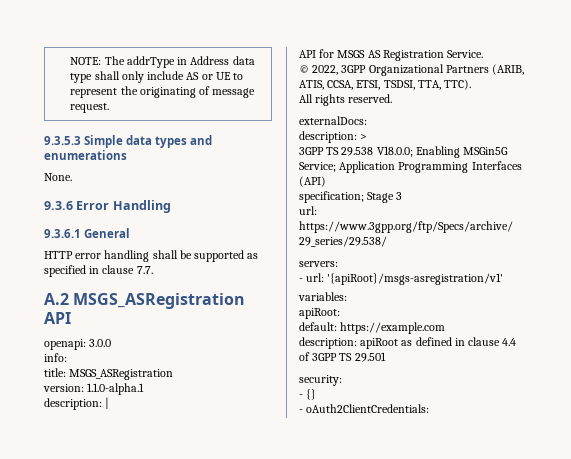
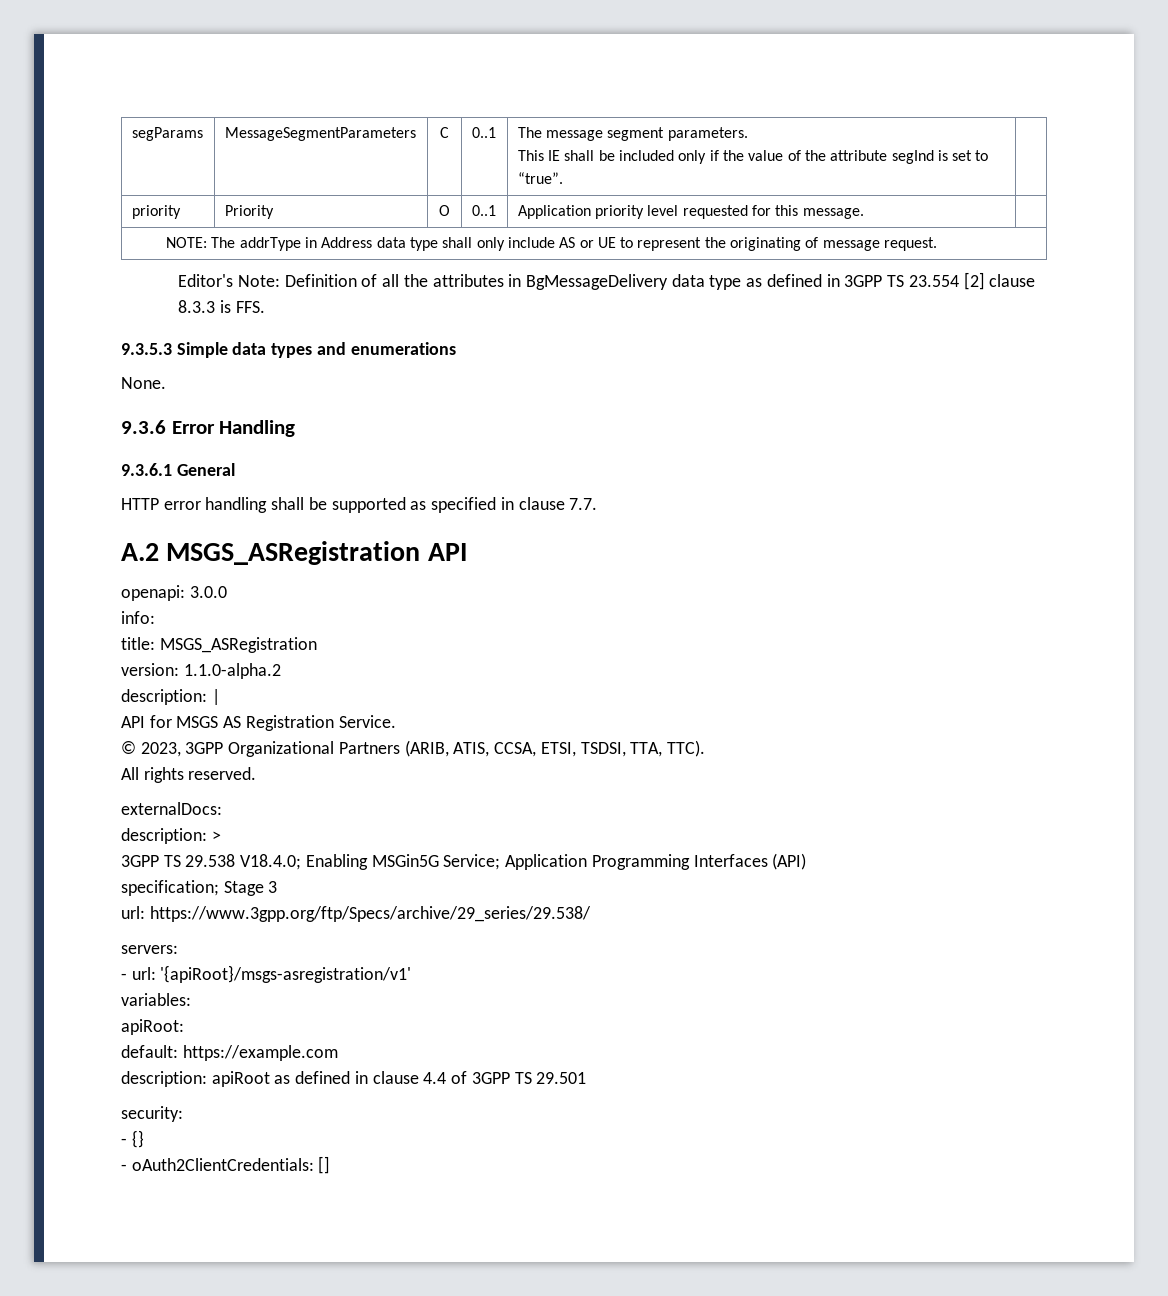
+ segParams | MessageSegmentParameters | C | 0..1 | The message segment parameters.
+ This IE shall be included only if the value of the attribute segInd is set to “true”. |
+ priority | Priority | O | 0..1 | Application priority level requested for this message. |
+ Editor's Note: Definition of all the attributes in BgMessageDelivery data type as defined in 3GPP TS 23.554 [2] clause 8.3.3 is FFS.
- version: 1.1.0-alpha.1
+ version: 1.1.0-alpha.2
- © 2022, 3GPP Organizational Partners (ARIB, ATIS, CCSA, ETSI, TSDSI, TTA, TTC).
+ © 2023, 3GPP Organizational Partners (ARIB, ATIS, CCSA, ETSI, TSDSI, TTA, TTC).
- 3GPP TS 29.538 V18.0.0; Enabling MSGin5G Service; Application Programming Interfaces (API)
+ 3GPP TS 29.538 V18.4.0; Enabling MSGin5G Service; Application Programming Interfaces (API)
- - oAuth2ClientCredentials:
+ - oAuth2ClientCredentials: []

